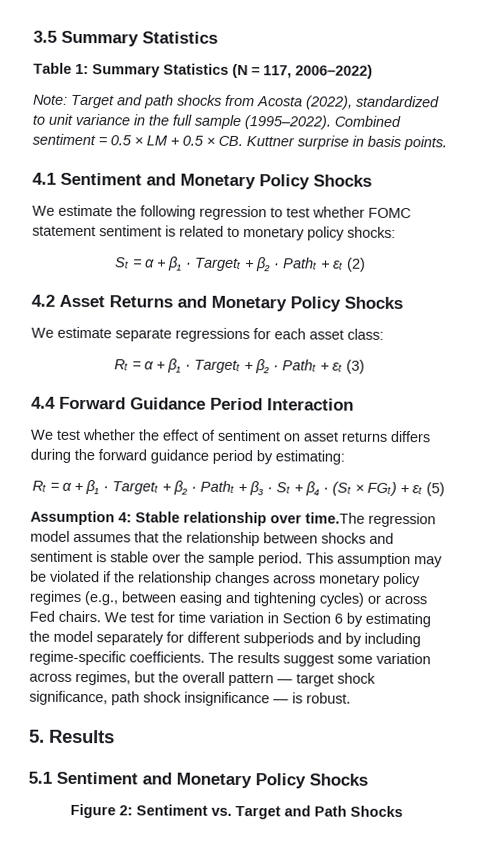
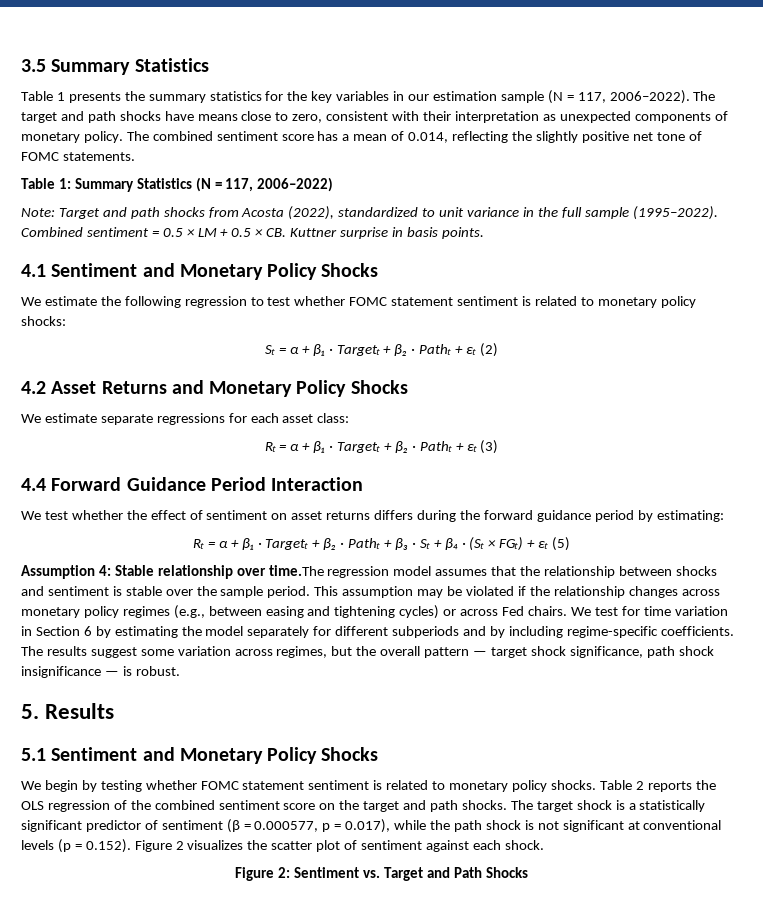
+ Table 1 presents the summary statistics for the key variables in our estimation sample (N = 117, 2006–2022). The target and path shocks have means close to zero, consistent with their interpretation as unexpected components of monetary policy. The combined sentiment score has a mean of 0.014, reflecting the slightly positive net tone of FOMC statements.
+ We begin by testing whether FOMC statement sentiment is related to monetary policy shocks. Table 2 reports the OLS regression of the combined sentiment score on the target and path shocks. The target shock is a statistically significant predictor of sentiment (β = 0.000577, p = 0.017), while the path shock is not significant at conventional levels (p = 0.152). Figure 2 visualizes the scatter plot of sentiment against each shock.

